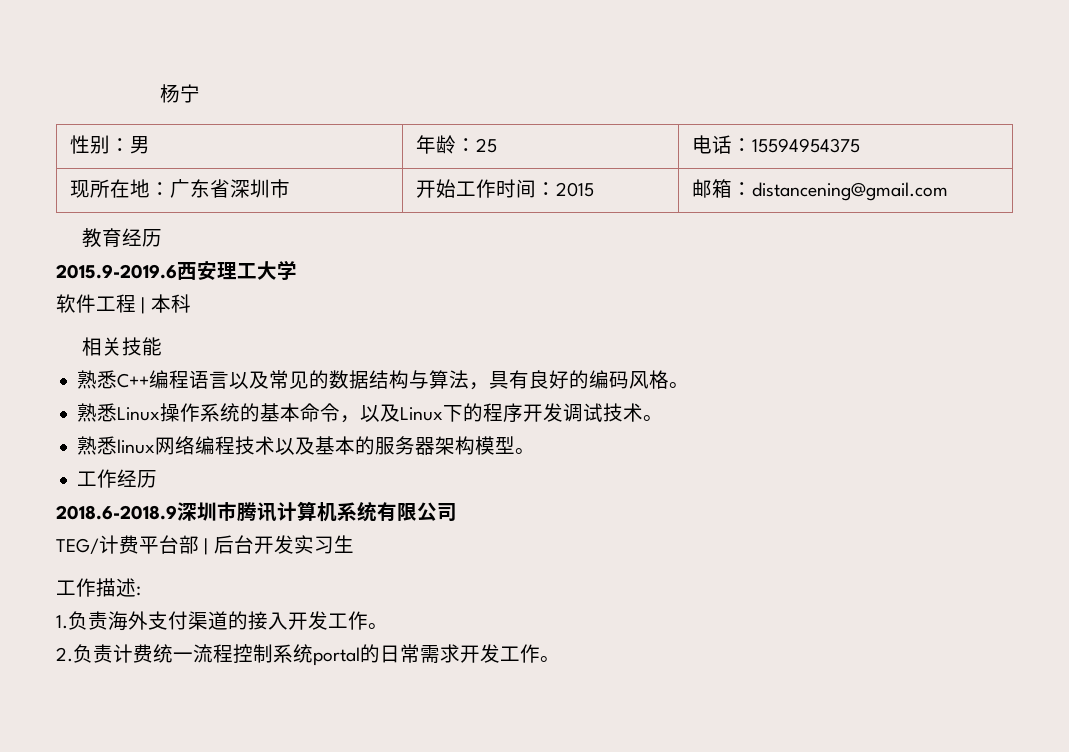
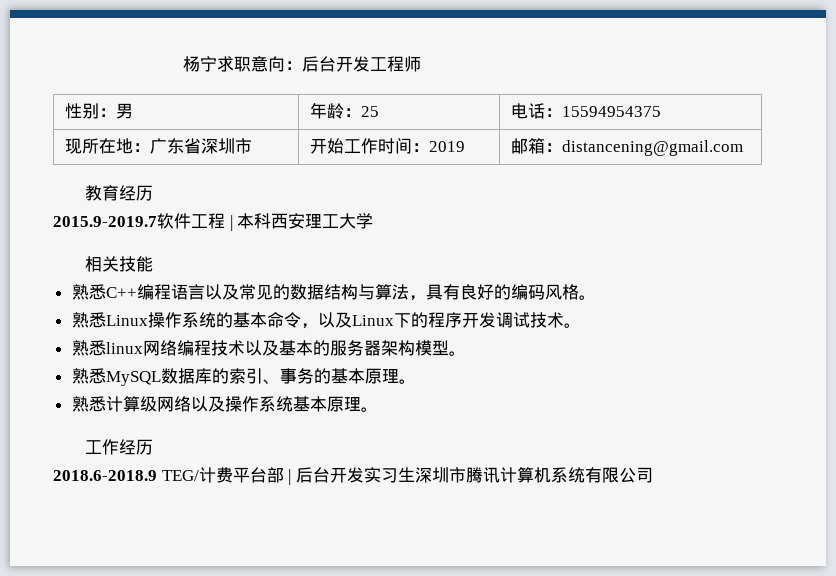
- 杨宁
+ 杨宁求职意向：后台开发工程师
- 现所在地：广东省深圳市 | 开始工作时间：2015 | 邮箱：distancening@gmail.com
+ 现所在地：广东省深圳市 | 开始工作时间：2019 | 邮箱：distancening@gmail.com
- 2015.9-2019.6西安理工大学
- 软件工程 | 本科
+ 2015.9-2019.7软件工程 | 本科西安理工大学
+ 熟悉MySQL数据库的索引、事务的基本原理。
+ 熟悉计算级网络以及操作系统基本原理。
  工作经历
- 2018.6-2018.9深圳市腾讯计算机系统有限公司
+ 2018.6-2018.9 TEG/计费平台部 | 后台开发实习生深圳市腾讯计算机系统有限公司
- TEG/计费平台部 | 后台开发实习生
- 工作描述:
- 1.负责海外支付渠道的接入开发工作。
- 2.负责计费统一流程控制系统portal的日常需求开发工作。

